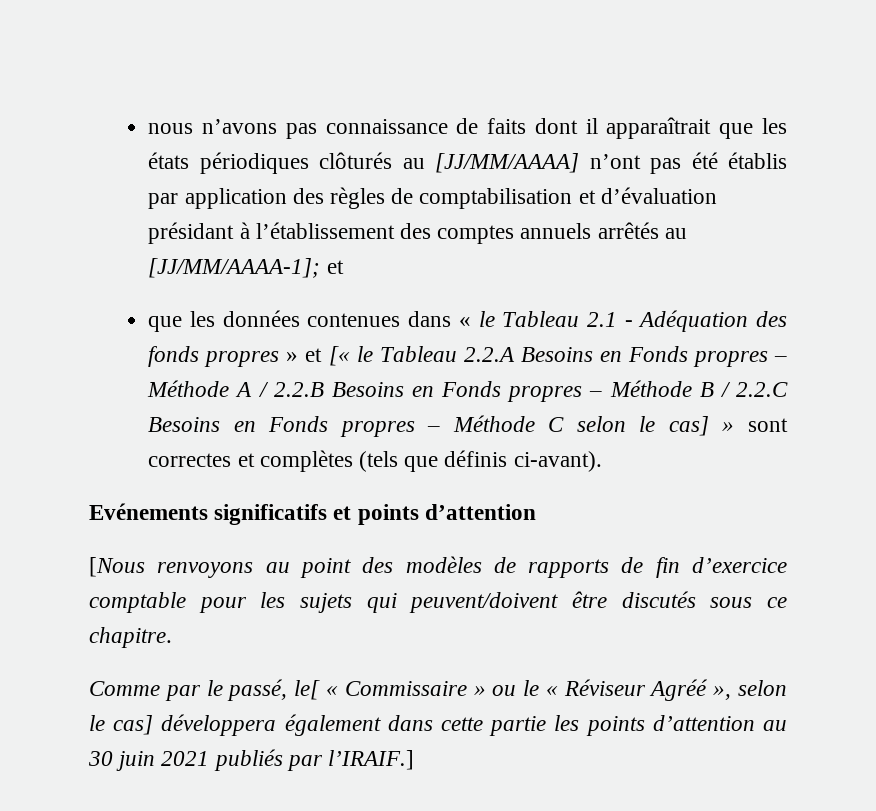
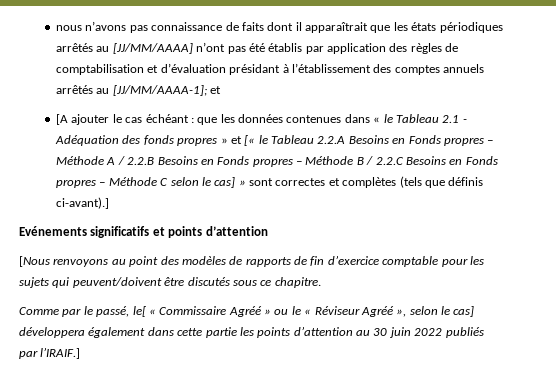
- nous n’avons pas connaissance de faits dont il apparaîtrait que les états périodiques clôturés au [JJ/MM/AAAA] n’ont pas été établis par application des règles de comptabilisation et d’évaluation présidant à l’établissement des comptes annuels arrêtés au [JJ/MM/AAAA-1]; et
+ nous n’avons pas connaissance de faits dont il apparaîtrait que les états périodiques arrêtés au [JJ/MM/AAAA] n’ont pas été établis par application des règles de comptabilisation et d’évaluation présidant à l’établissement des comptes annuels arrêtés au [JJ/MM/AAAA-1]; et
- que les données contenues dans « le Tableau 2.1 - Adéquation des fonds propres » et [« le Tableau 2.2.A Besoins en Fonds propres – Méthode A / 2.2.B Besoins en Fonds propres – Méthode B / 2.2.C Besoins en Fonds propres – Méthode C selon le cas] » sont correctes et complètes (tels que définis ci-avant).
+ [A ajouter le cas échéant : que les données contenues dans « le Tableau 2.1 - Adéquation des fonds propres » et [« le Tableau 2.2.A Besoins en Fonds propres – Méthode A / 2.2.B Besoins en Fonds propres – Méthode B / 2.2.C Besoins en Fonds propres – Méthode C selon le cas] » sont correctes et complètes (tels que définis ci-avant).]
- Comme par le passé, le[ « Commissaire » ou le « Réviseur Agréé », selon le cas] développera également dans cette partie les points d’attention au 30 juin 2021 publiés par l’IRAIF.]
+ Comme par le passé, le[ « Commissaire Agréé » ou le « Réviseur Agréé », selon le cas] développera également dans cette partie les points d’attention au 30 juin 2022 publiés par l’IRAIF.]

